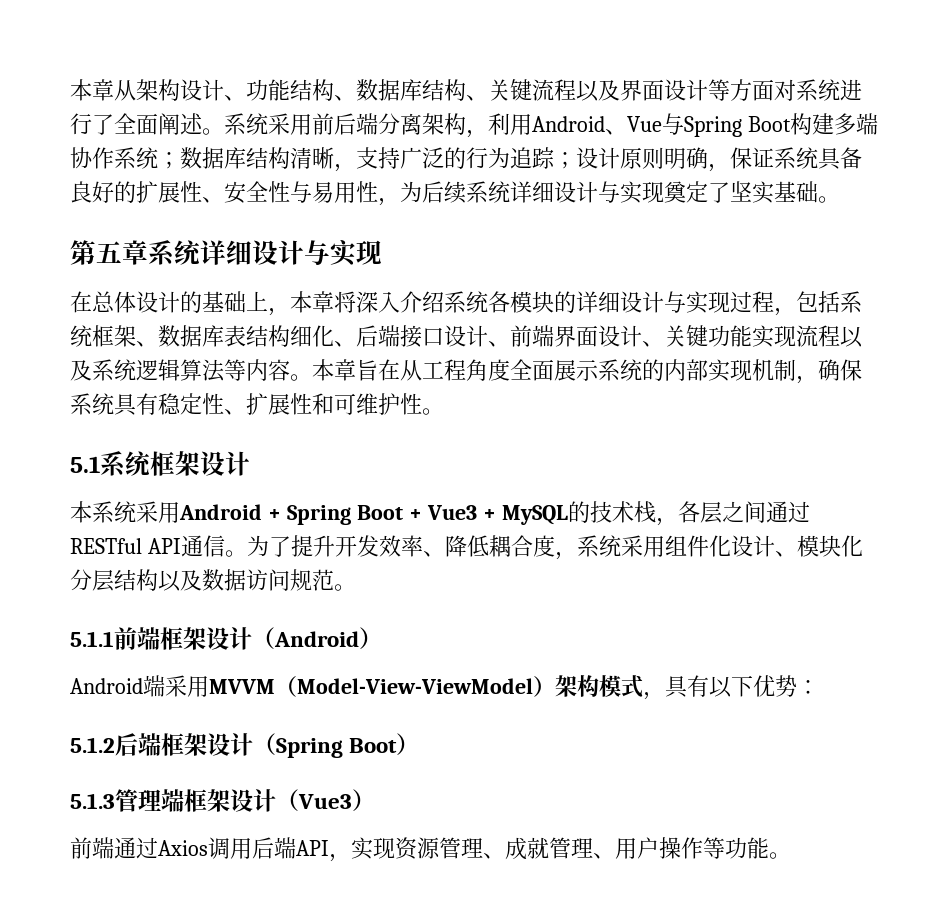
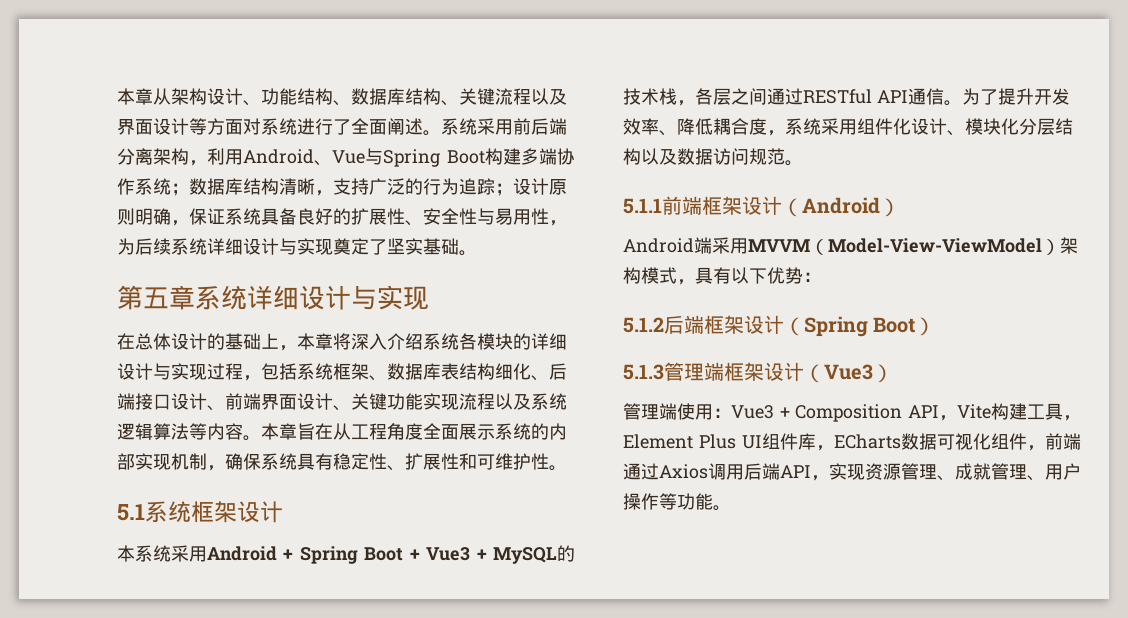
- 前端通过Axios调用后端API，实现资源管理、成就管理、用户操作等功能。
+ 管理端使用：Vue3 + Composition API，Vite构建工具，Element Plus UI组件库，ECharts数据可视化组件，前端通过Axios调用后端API，实现资源管理、成就管理、用户操作等功能。

